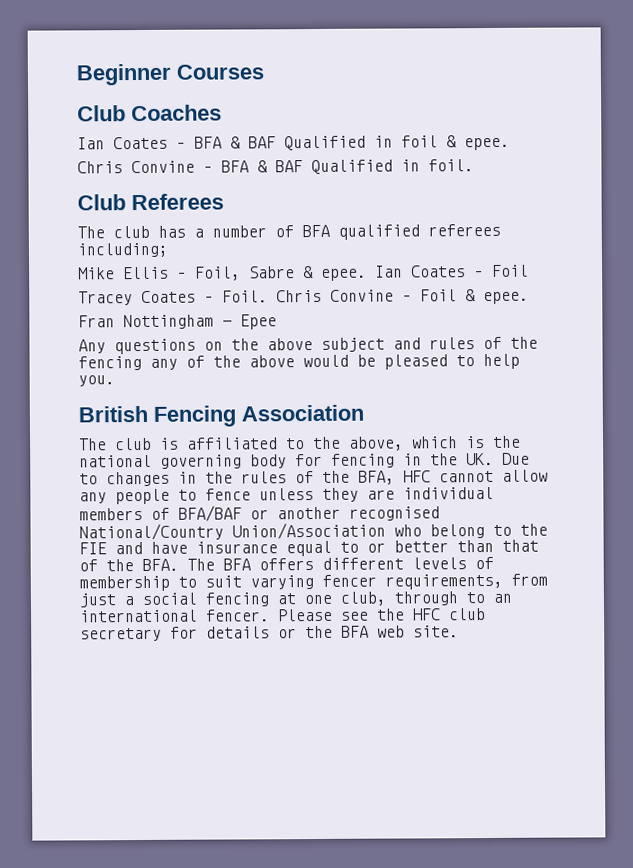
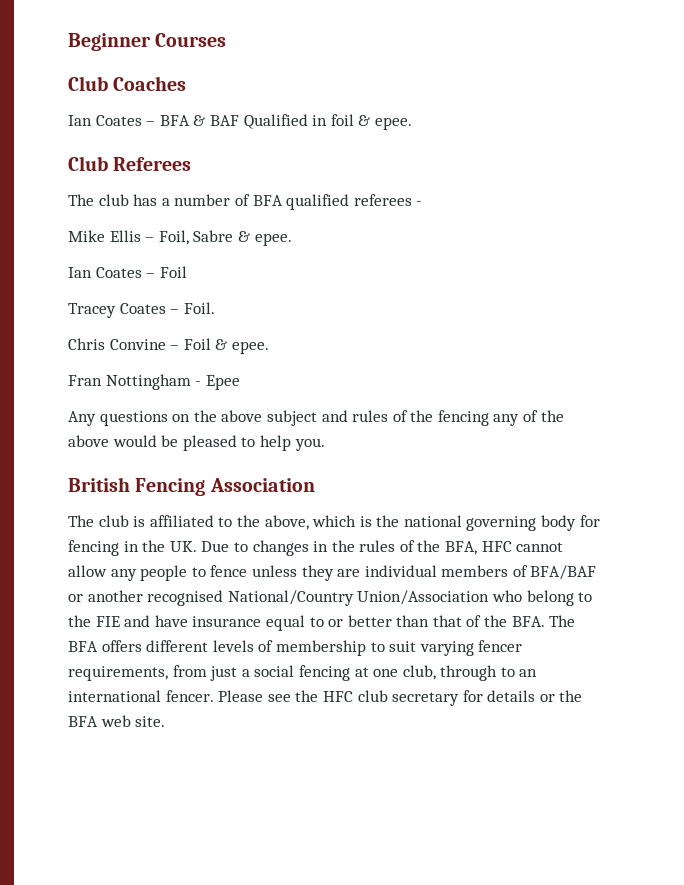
- Chris Convine – BFA & BAF Qualified in foil.
- The club has a number of BFA qualified referees including;
+ The club has a number of BFA qualified referees -
- Mike Ellis – Foil, Sabre & epee. Ian Coates – Foil
+ Mike Ellis – Foil, Sabre & epee.
+ Ian Coates – Foil
- Tracey Coates – Foil. Chris Convine – Foil & epee.
+ Tracey Coates – Foil.
+ Chris Convine – Foil & epee.

